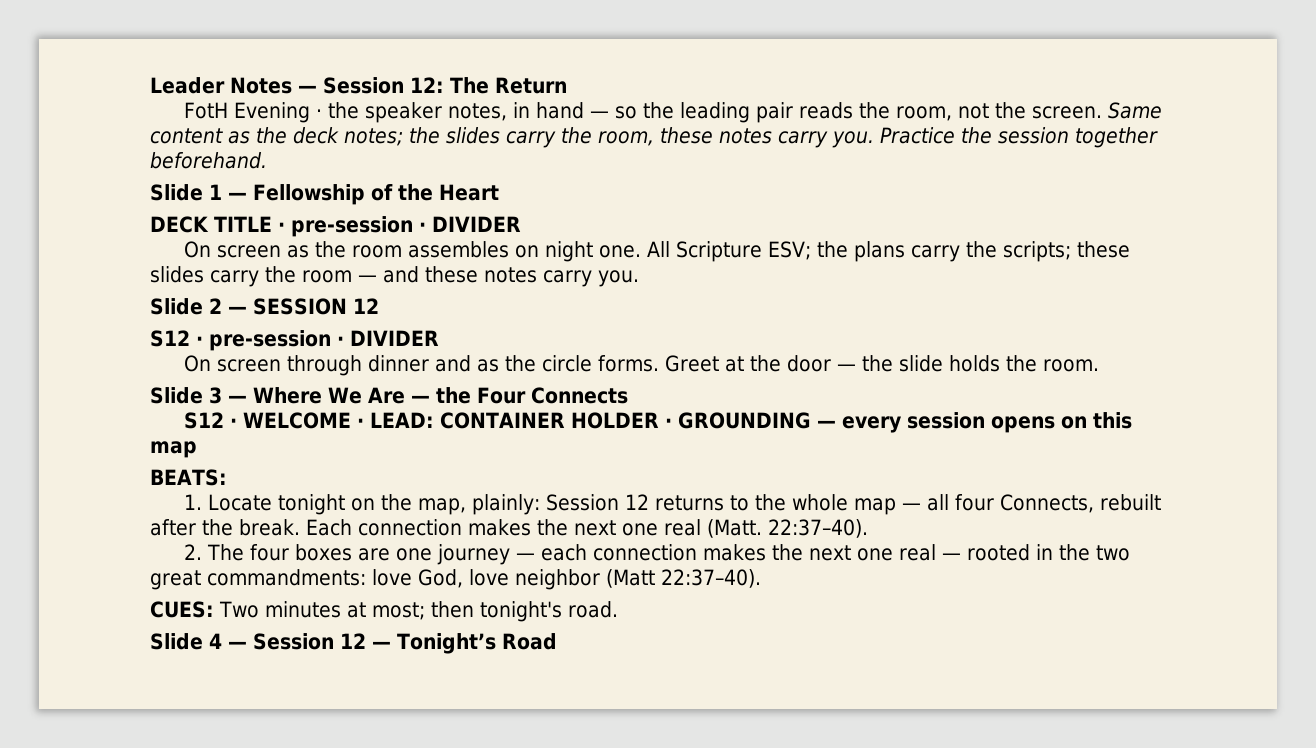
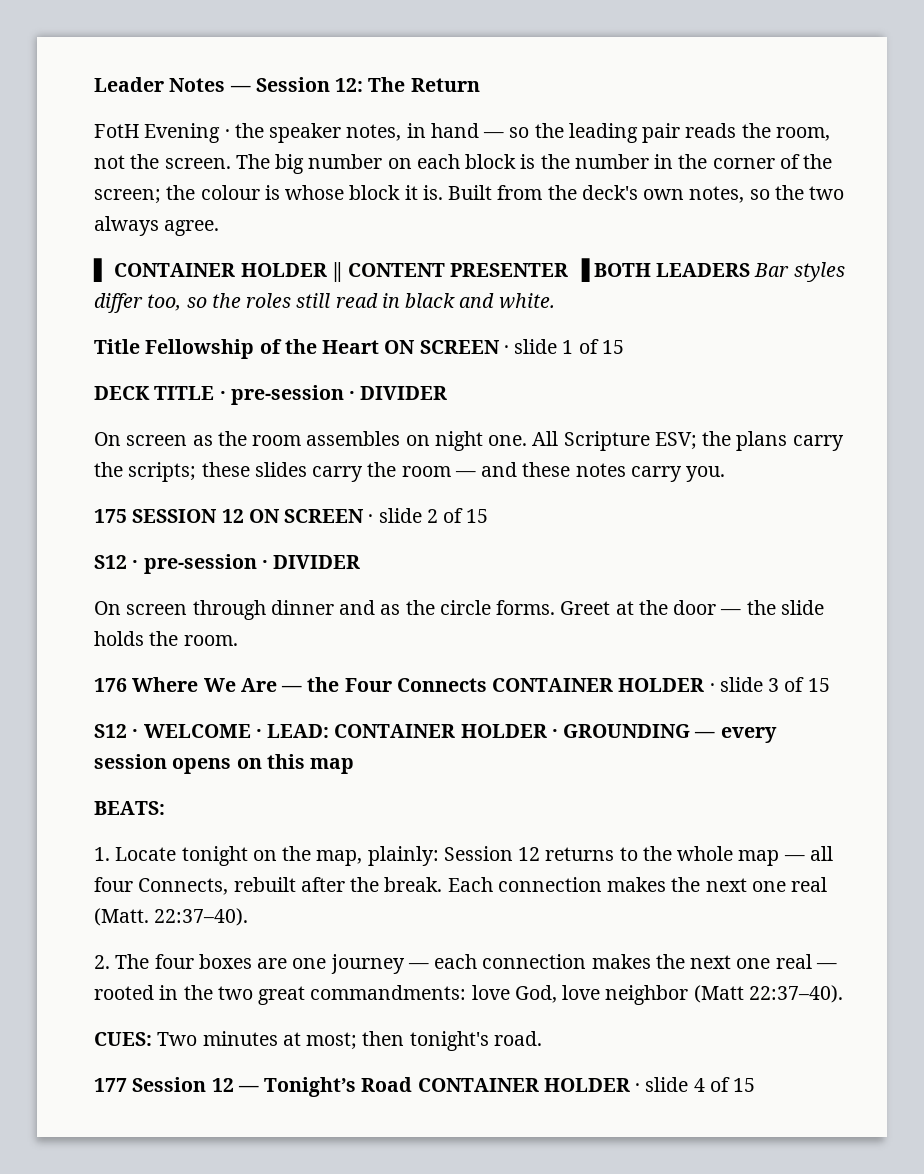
- Same content as the deck notes; the slides carry the room, these notes carry you. Practice the session together beforehand.
- Slide 1 — Fellowship of the Heart
+ The big number on each block is the number in the corner of the screen; the colour is whose block it is. Built from the deck's own notes, so the two always agree.
+ ▌ CONTAINER HOLDER ‖ CONTENT PRESENTER ▐ BOTH LEADERS Bar styles differ too, so the roles still read in black and white.
+ Title Fellowship of the Heart ON SCREEN · slide 1 of 15
- Slide 2 — SESSION 12
+ 175 SESSION 12 ON SCREEN · slide 2 of 15
- Slide 3 — Where We Are — the Four Connects
+ 176 Where We Are — the Four Connects CONTAINER HOLDER · slide 3 of 15
- Slide 4 — Session 12 — Tonight’s Road
+ 177 Session 12 — Tonight’s Road CONTAINER HOLDER · slide 4 of 15

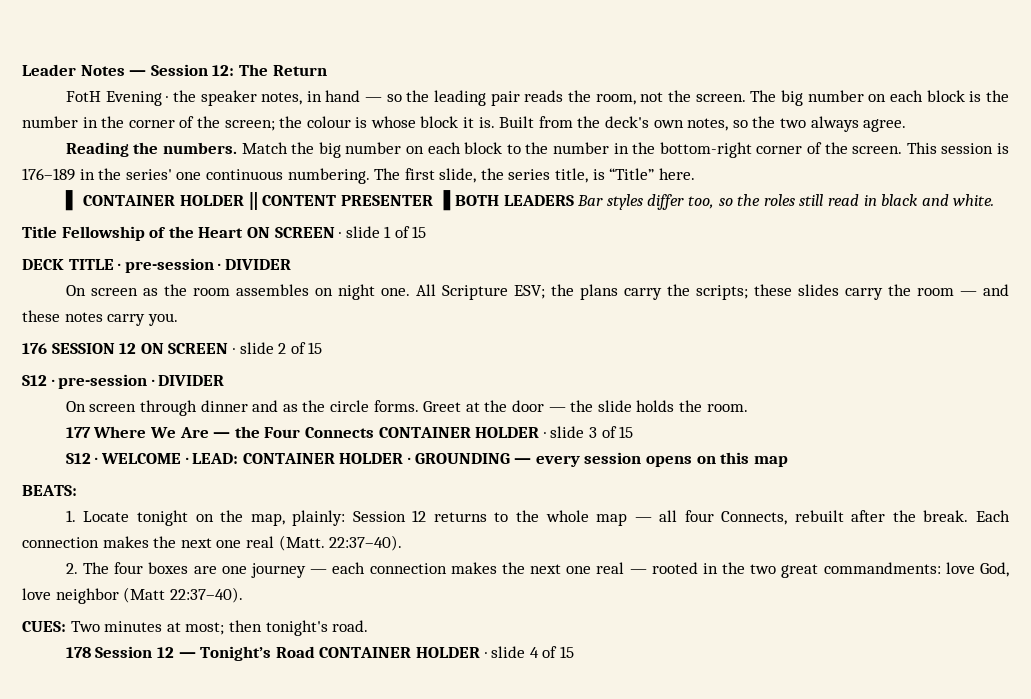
+ Reading the numbers. Match the big number on each block to the number in the bottom-right corner of the screen. This session is 176–189 in the series' one continuous numbering. The first slide, the series title, is “Title” here.
- 175 SESSION 12 ON SCREEN · slide 2 of 15
+ 176 SESSION 12 ON SCREEN · slide 2 of 15
- 176 Where We Are — the Four Connects CONTAINER HOLDER · slide 3 of 15
+ 177 Where We Are — the Four Connects CONTAINER HOLDER · slide 3 of 15
- 177 Session 12 — Tonight’s Road CONTAINER HOLDER · slide 4 of 15
+ 178 Session 12 — Tonight’s Road CONTAINER HOLDER · slide 4 of 15

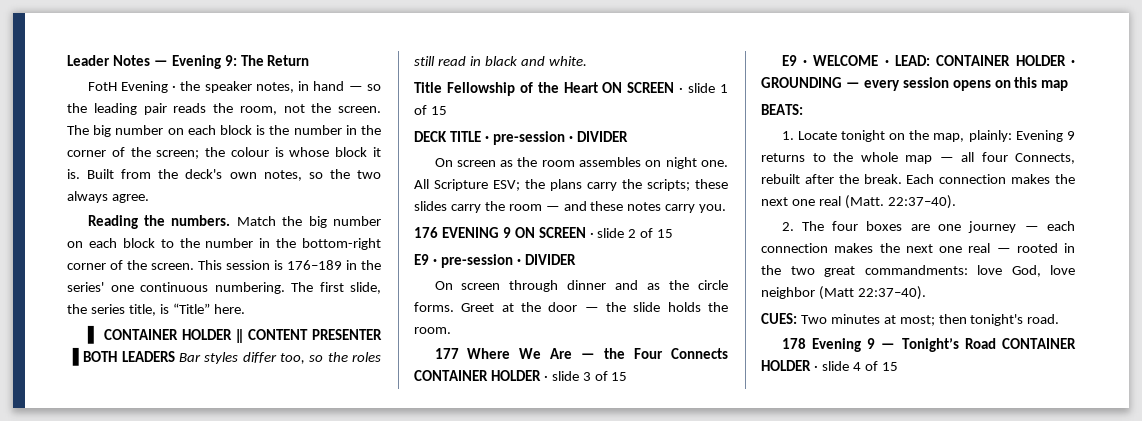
- Leader Notes — Session 12: The Return
+ Leader Notes — Evening 9: The Return
- 176 SESSION 12 ON SCREEN · slide 2 of 15
+ 176 EVENING 9 ON SCREEN · slide 2 of 15
- S12 · pre-session · DIVIDER
+ E9 · pre-session · DIVIDER
- S12 · WELCOME · LEAD: CONTAINER HOLDER · GROUNDING — every session opens on this map
+ E9 · WELCOME · LEAD: CONTAINER HOLDER · GROUNDING — every session opens on this map
- 1. Locate tonight on the map, plainly: Session 12 returns to the whole map — all four Connects, rebuilt after the break.
+ 1. Locate tonight on the map, plainly: Evening 9 returns to the whole map — all four Connects, rebuilt after the break.
- 178 Session 12 — Tonight’s Road CONTAINER HOLDER · slide 4 of 15
+ 178 Evening 9 — Tonight’s Road CONTAINER HOLDER · slide 4 of 15

